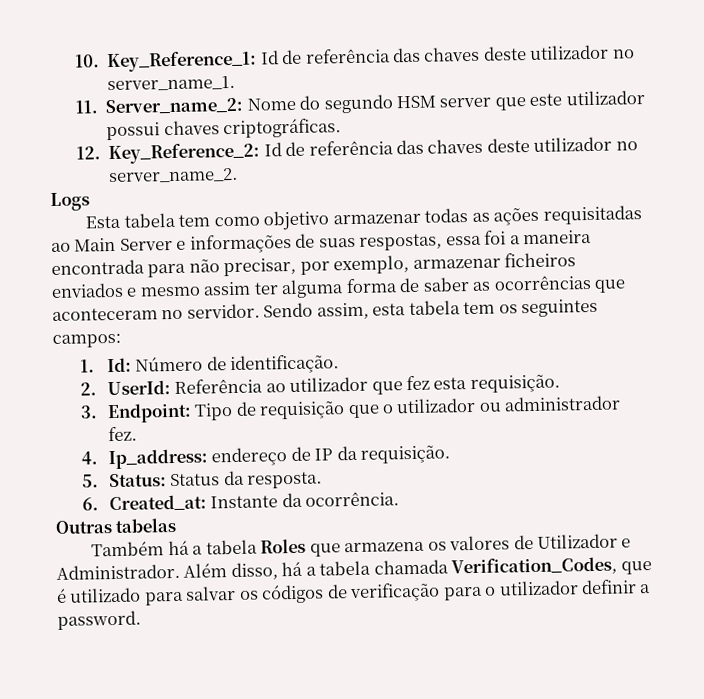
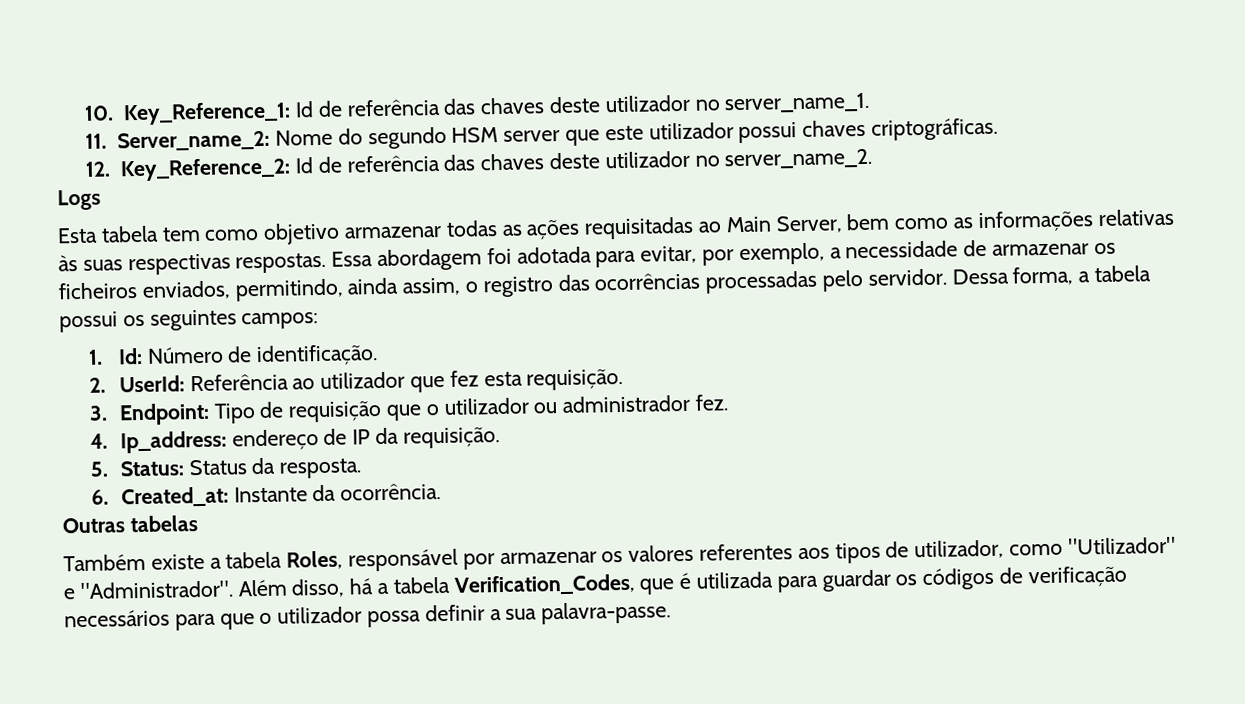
- Esta tabela tem como objetivo armazenar todas as ações requisitadas ao Main Server e informações de suas respostas, essa foi a maneira encontrada para não precisar, por exemplo, armazenar ficheiros enviados e mesmo assim ter alguma forma de saber as ocorrências que aconteceram no servidor. Sendo assim, esta tabela tem os seguintes campos:
+ Esta tabela tem como objetivo armazenar todas as ações requisitadas ao Main Server, bem como as informações relativas às suas respectivas respostas. Essa abordagem foi adotada para evitar, por exemplo, a necessidade de armazenar os ficheiros enviados, permitindo, ainda assim, o registro das ocorrências processadas pelo servidor. Dessa forma, a tabela possui os seguintes campos:
- Também há a tabela Roles que armazena os valores de Utilizador e Administrador.
+ Também existe a tabela Roles, responsável por armazenar os valores referentes aos tipos de utilizador, como "Utilizador" e "Administrador".
- Além disso, há a tabela chamada Verification_Codes, que é utilizado para salvar os códigos de verificação para o utilizador definir a password.
+ Além disso, há a tabela Verification_Codes, que é utilizada para guardar os códigos de verificação necessários para que o utilizador possa definir a sua palavra-passe.

